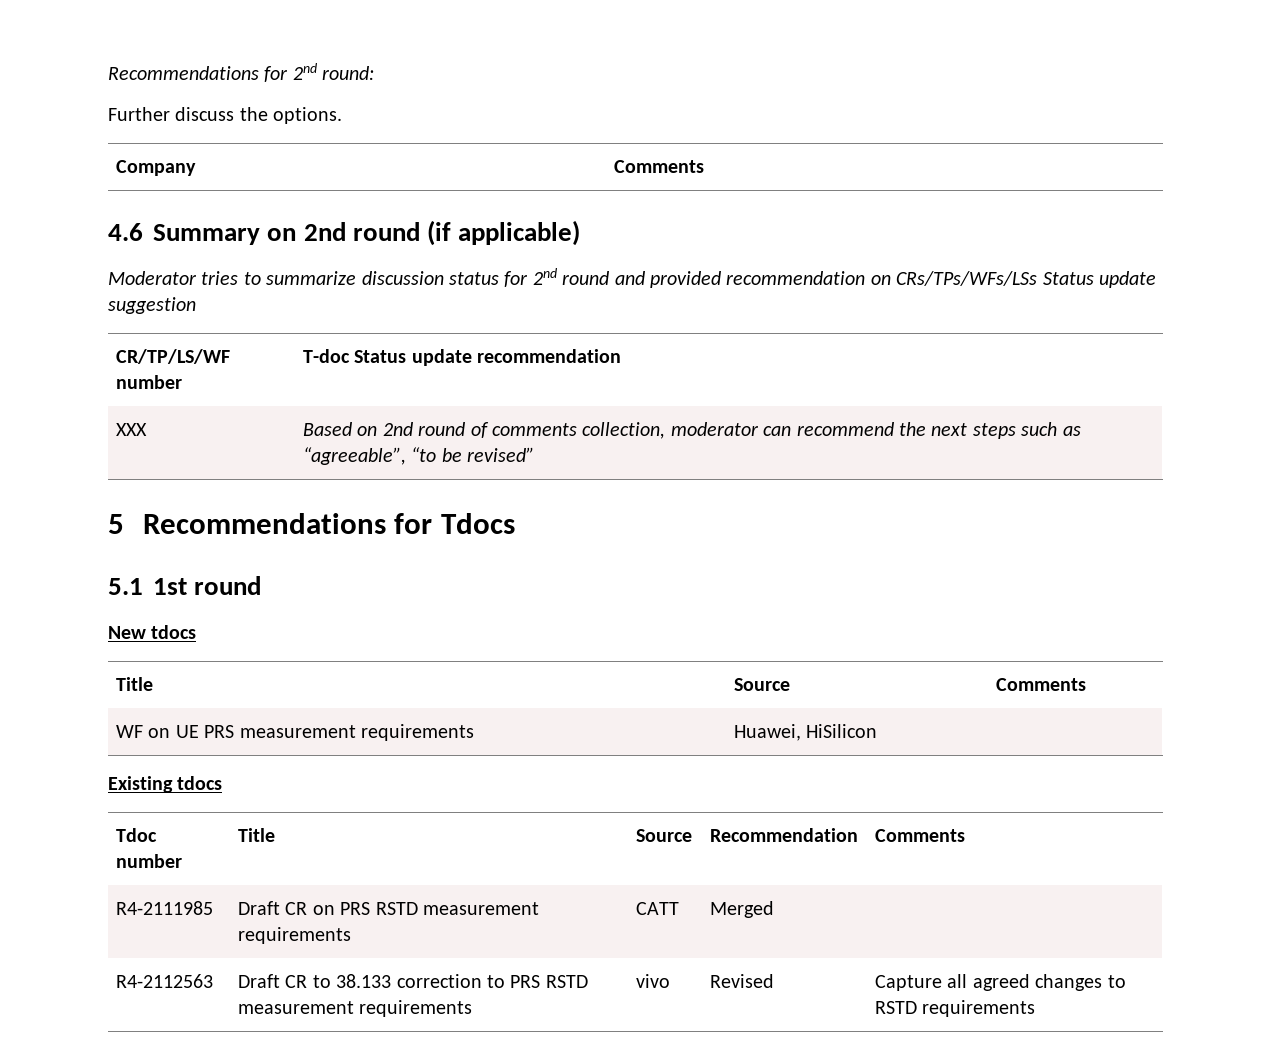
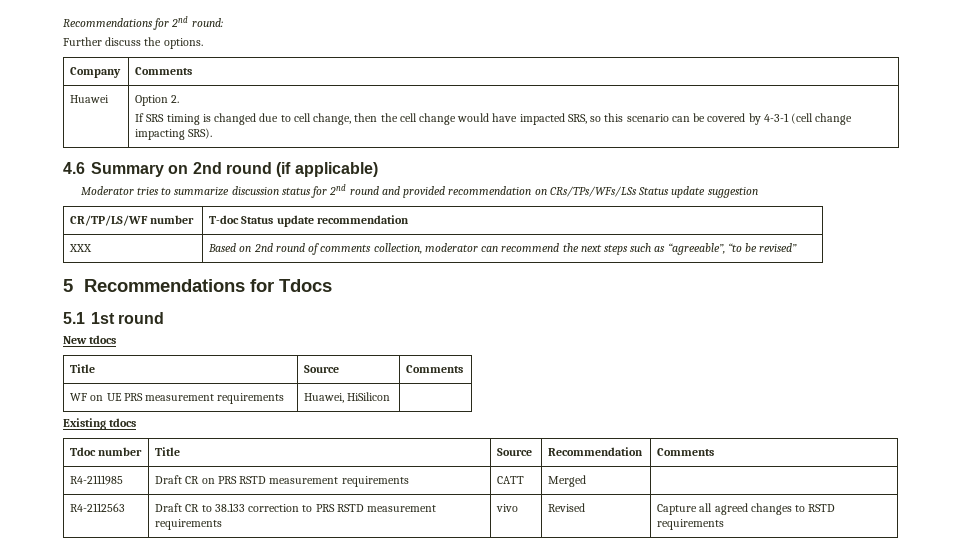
+ Huawei | Option 2.
+ If SRS timing is changed due to cell change, then the cell change would have impacted SRS, so this scenario can be covered by 4-3-1 (cell change impacting SRS).

